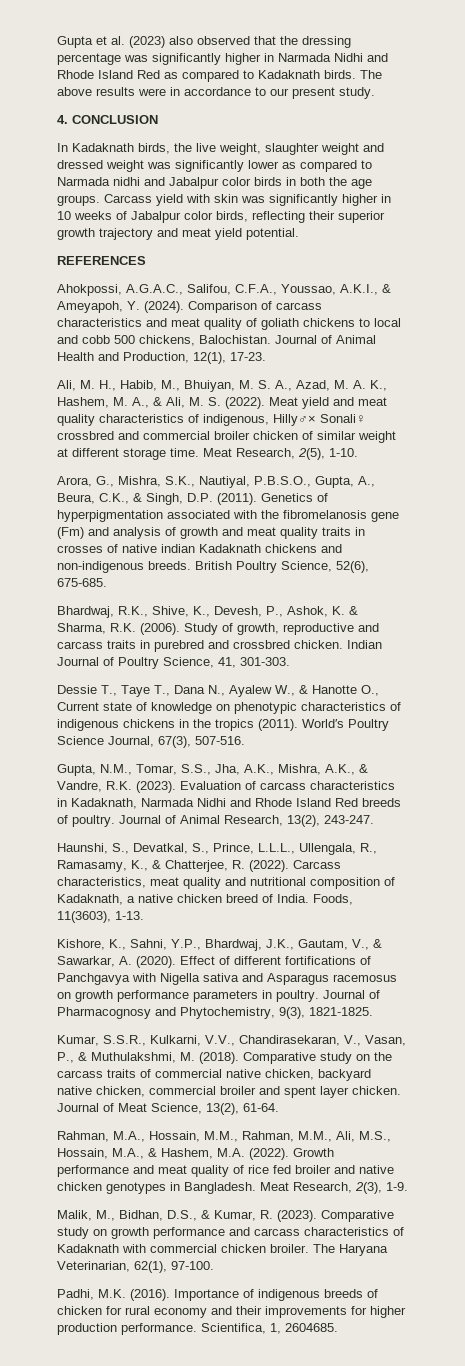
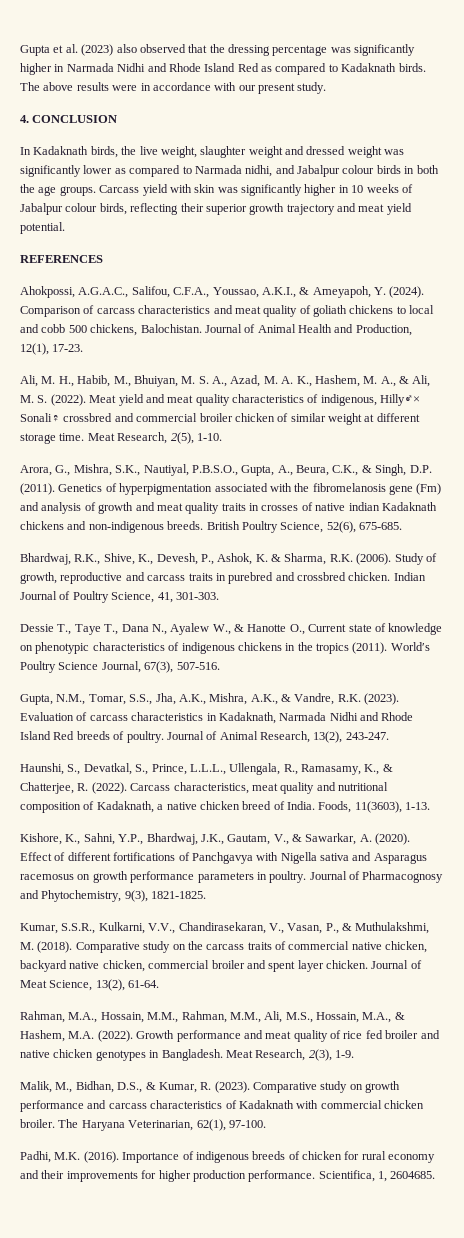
- The above results were in accordance to our present study.
+ The above results were in accordance with our present study.
- In Kadaknath birds, the live weight, slaughter weight and dressed weight was significantly lower as compared to Narmada nidhi and Jabalpur color birds in both the age groups.
+ In Kadaknath birds, the live weight, slaughter weight and dressed weight was significantly lower as compared to Narmada nidhi, and Jabalpur colour birds in both the age groups.
- Carcass yield with skin was significantly higher in 10 weeks of Jabalpur color birds, reflecting their superior growth trajectory and meat yield potential.
+ Carcass yield with skin was significantly higher in 10 weeks of Jabalpur colour birds, reflecting their superior growth trajectory and meat yield potential.

